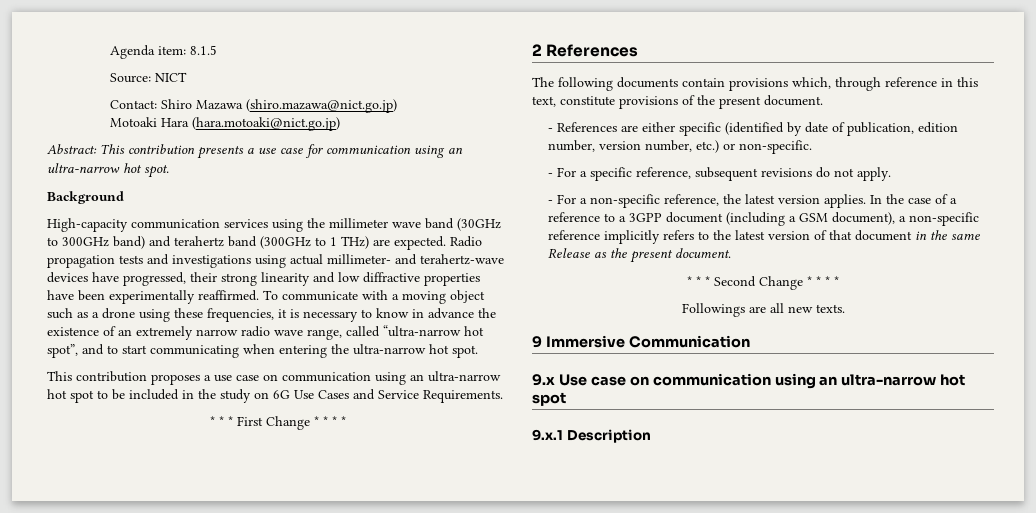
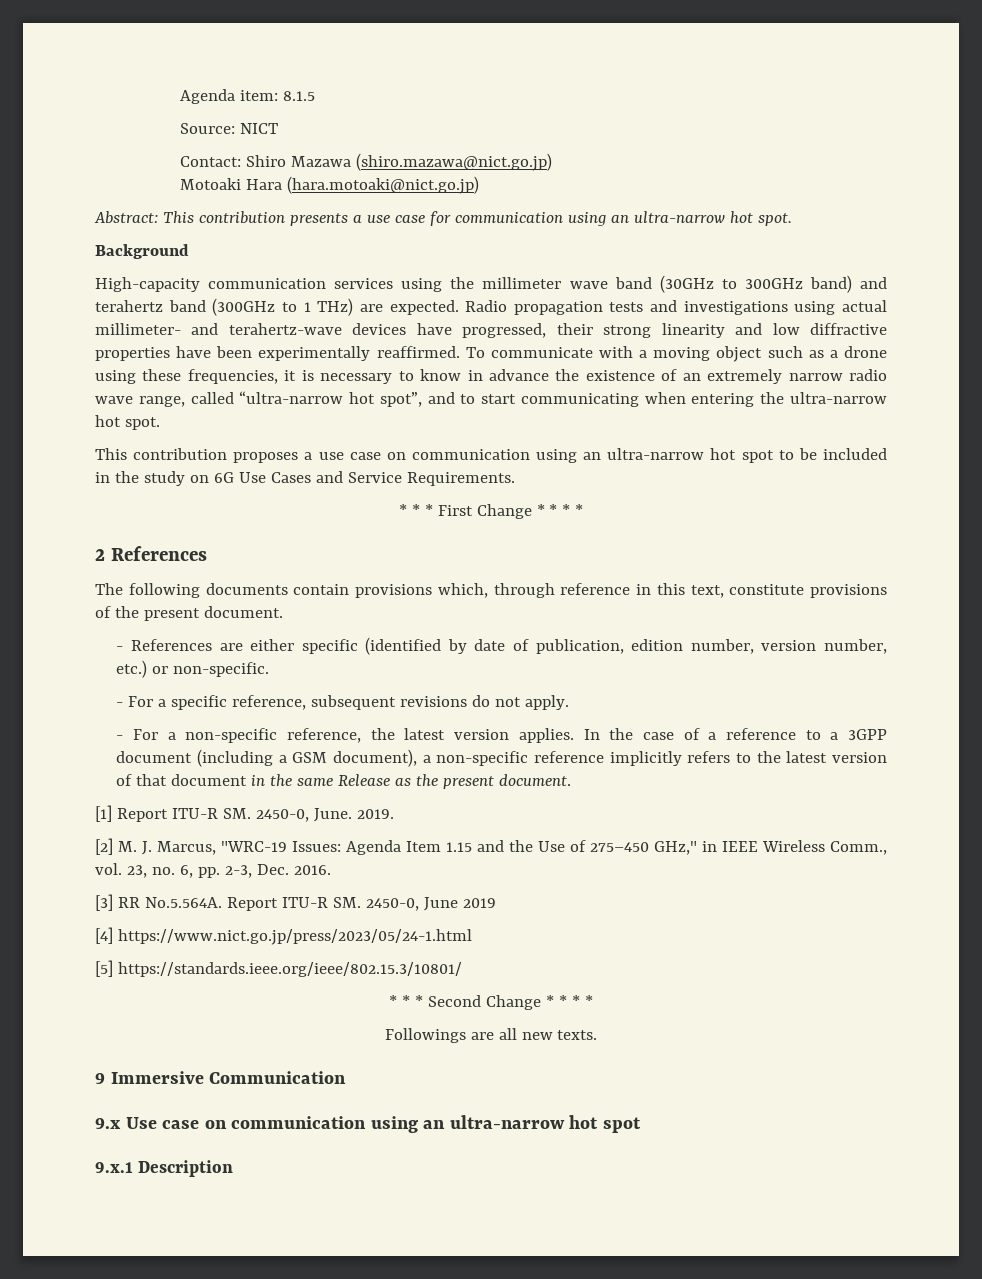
+ [1] Report ITU-R SM. 2450-0, June. 2019.
+ [2] M. J. Marcus, "WRC-19 Issues: Agenda Item 1.15 and the Use of 275–450 GHz," in IEEE Wireless Comm., vol. 23, no. 6, pp. 2-3, Dec. 2016.
+ [3] RR No.5.564A. Report ITU-R SM. 2450-0, June 2019
+ [4] https://www.nict.go.jp/press/2023/05/24-1.html
+ [5] https://standards.ieee.org/ieee/802.15.3/10801/

